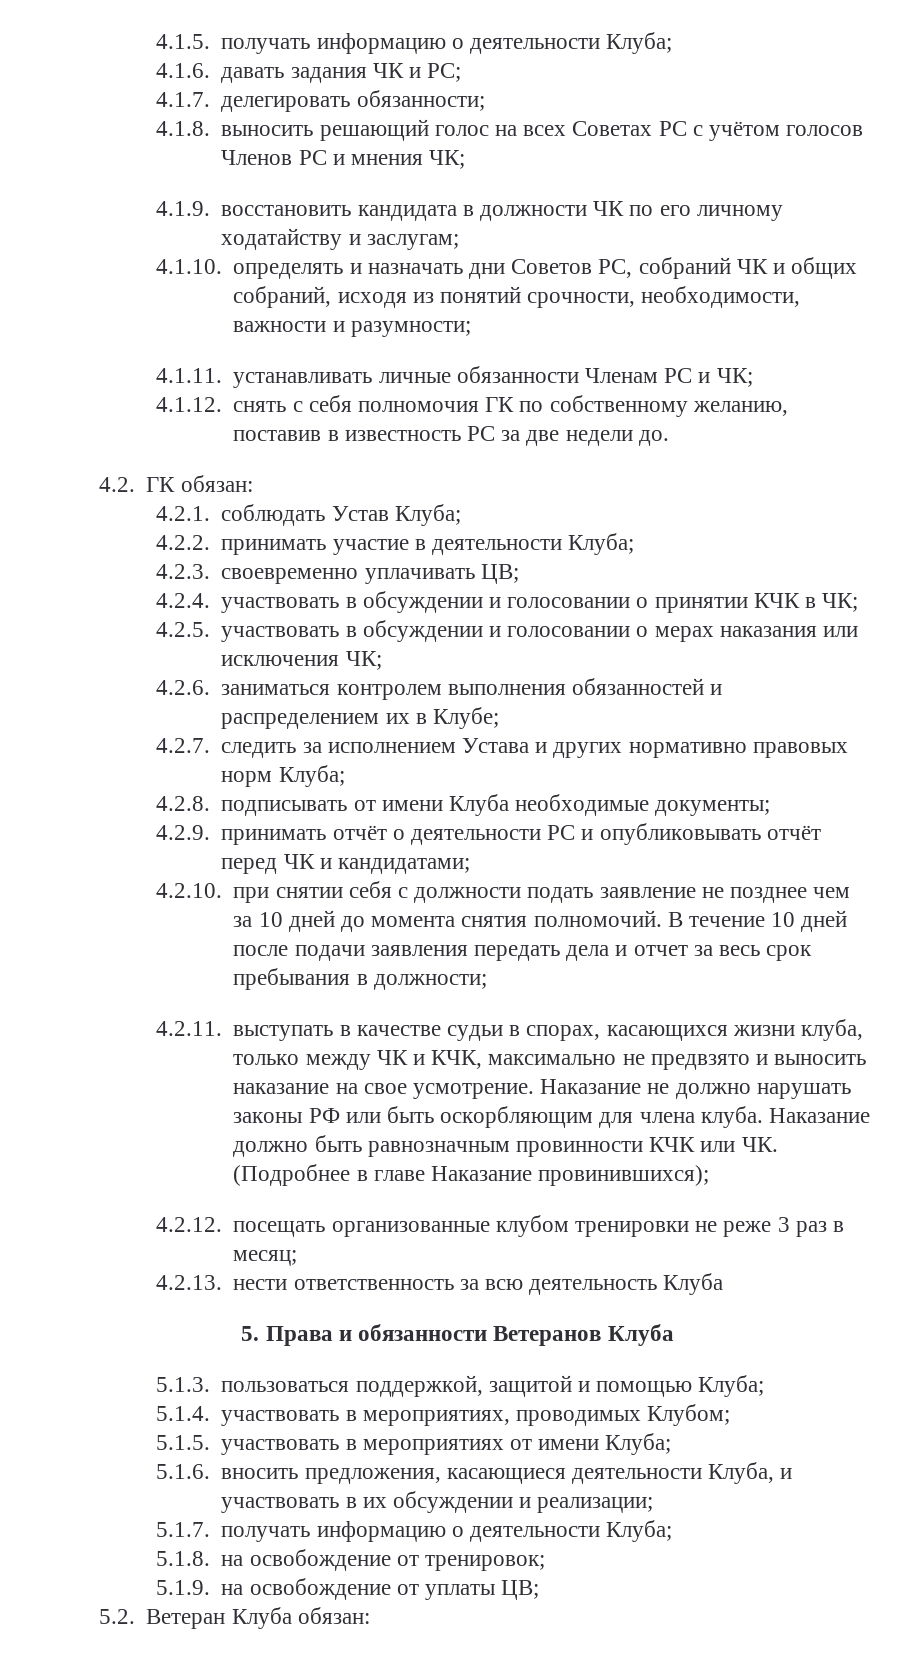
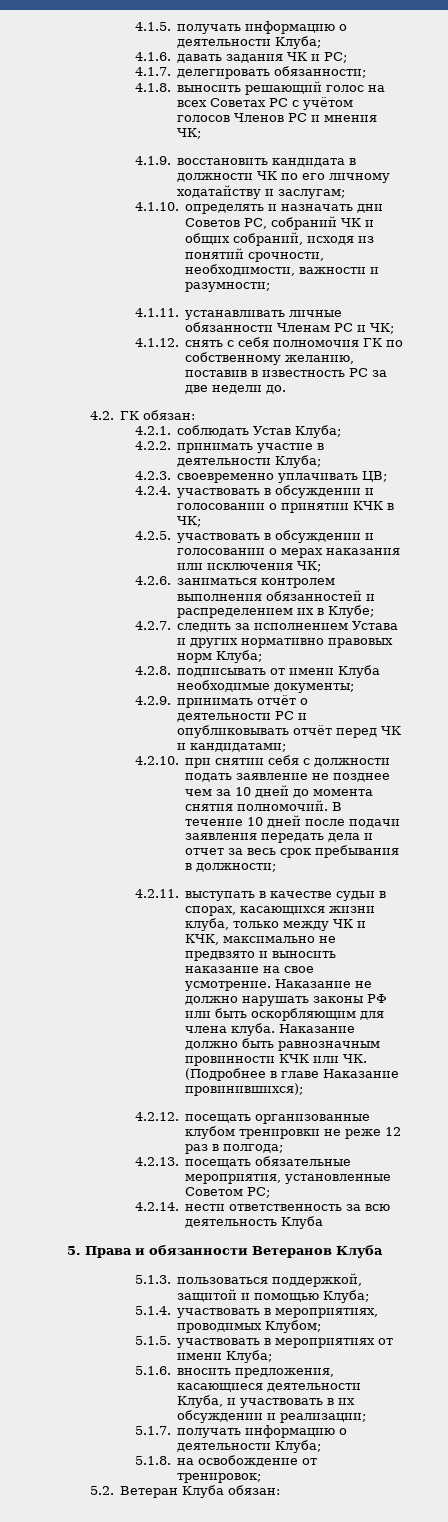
- 4.2.12. посещать организованные клубом тренировки не реже 3 раз в месяц;
- 4.2.13. нести ответственность за всю деятельность Клуба
+ 4.2.12. посещать организованные клубом тренировки не реже 12 раз в полгода;
+ 4.2.13. посещать обязательные мероприятия, установленные Советом РС;
+ 4.2.14. нести ответственность за всю деятельность Клуба
- 5.1.9. на освобождение от уплаты ЦВ;

